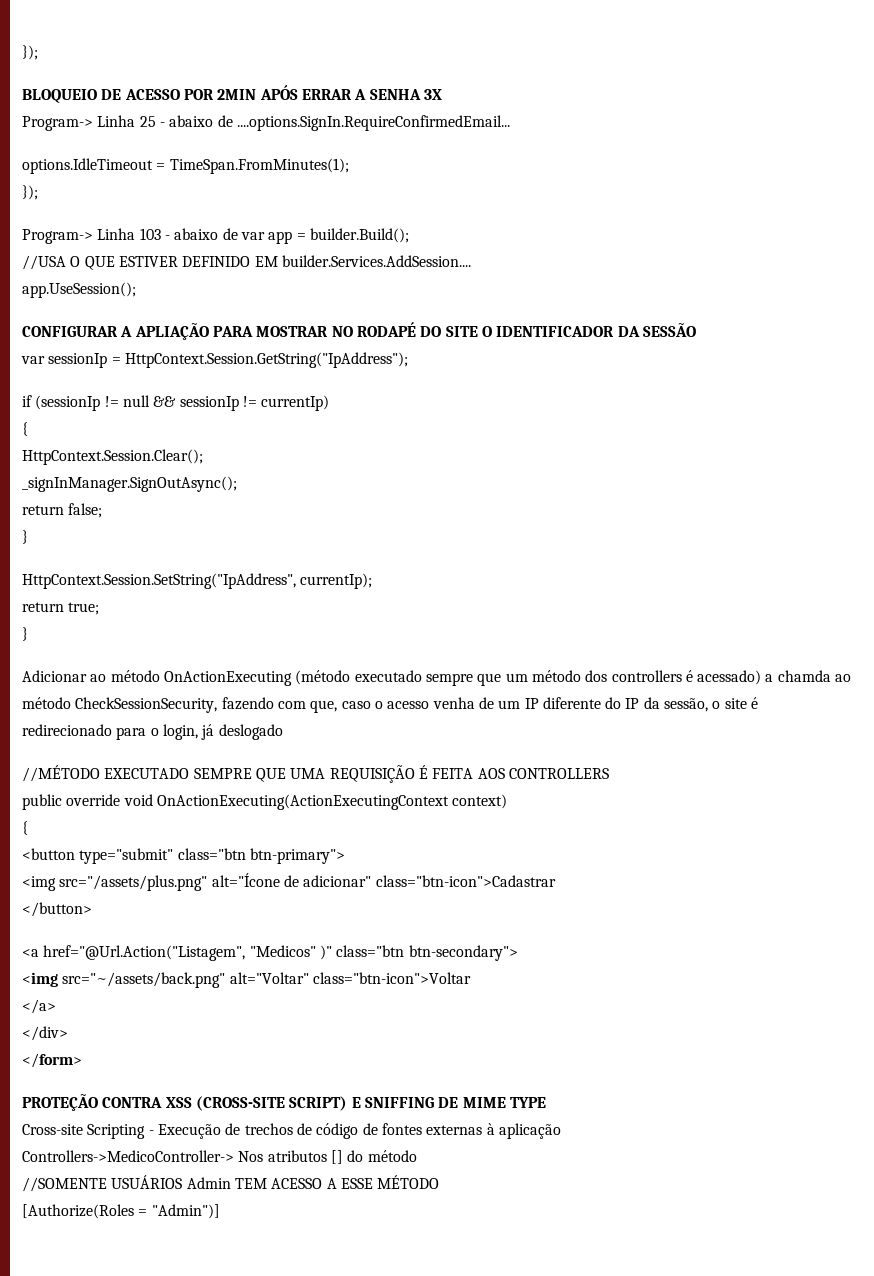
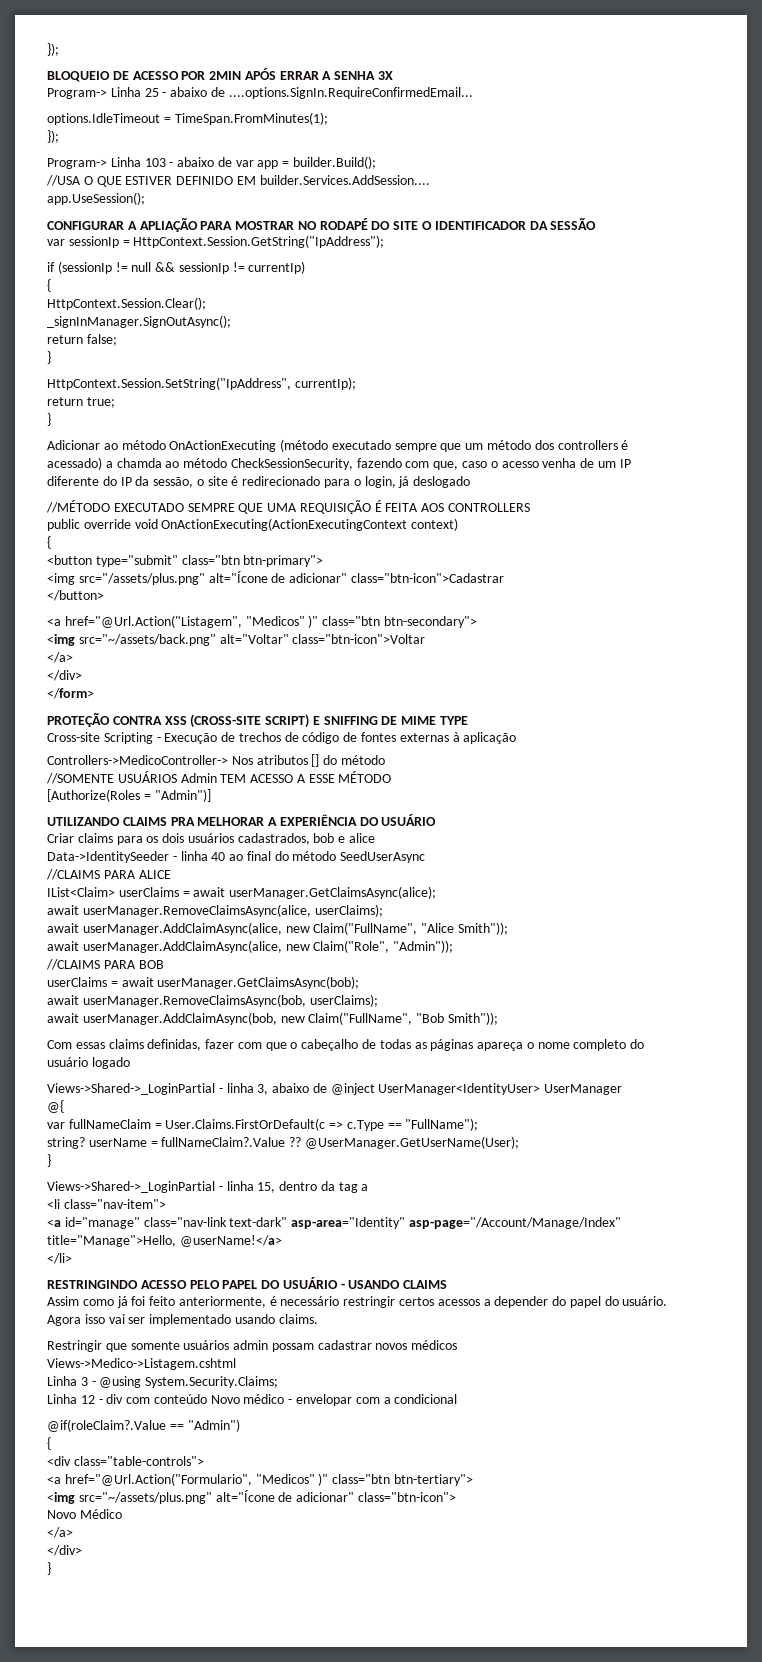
+ UTILIZANDO CLAIMS PRA MELHORAR A EXPERIÊNCIA DO USUÁRIO
+ Criar claims para os dois usuários cadastrados, bob e alice
+ Data->IdentitySeeder - linha 40 ao final do método SeedUserAsync
+ //CLAIMS PARA ALICE
+ IList<Claim> userClaims = await userManager.GetClaimsAsync(alice);
+ await userManager.RemoveClaimsAsync(alice, userClaims);
+ await userManager.AddClaimAsync(alice, new Claim("FullName", "Alice Smith"));
+ await userManager.AddClaimAsync(alice, new Claim("Role", "Admin"));
+ //CLAIMS PARA BOB
+ userClaims = await userManager.GetClaimsAsync(bob);
+ await userManager.RemoveClaimsAsync(bob, userClaims);
+ await userManager.AddClaimAsync(bob, new Claim("FullName", "Bob Smith"));
+ Com essas claims definidas, fazer com que o cabeçalho de todas as páginas apareça o nome completo do usuário logado
+ Views->Shared->_LoginPartial - linha 3, abaixo de @inject UserManager<IdentityUser> UserManager
+ @{
+ var fullNameClaim = User.Claims.FirstOrDefault(c => c.Type == "FullName");
+ string? userName = fullNameClaim?.Value ?? @UserManager.GetUserName(User);
+ }
+ Views->Shared->_LoginPartial - linha 15, dentro da tag a
+ <li class="nav-item">
+ <a id="manage" class="nav-link text-dark" asp-area="Identity" asp-page="/Account/Manage/Index" title="Manage">Hello, @userName!</a>
+ </li>
+ RESTRINGINDO ACESSO PELO PAPEL DO USUÁRIO - USANDO CLAIMS
+ Assim como já foi feito anteriormente, é necessário restringir certos acessos a depender do papel do usuário. Agora isso vai ser implementado usando claims.
+ Restringir que somente usuários admin possam cadastrar novos médicos
+ Views->Medico->Listagem.cshtml
+ Linha 3 - @using System.Security.Claims;
+ Linha 12 - div com conteúdo Novo médico - envelopar com a condicional
+ @if(roleClaim?.Value == "Admin")
+ {
+ <div class="table-controls">
+ <a href="@Url.Action("Formulario", "Medicos" )" class="btn btn-tertiary">
+ <img src="~/assets/plus.png" alt="Ícone de adicionar" class="btn-icon">
+ Novo Médico
+ </a>
+ </div>
+ }

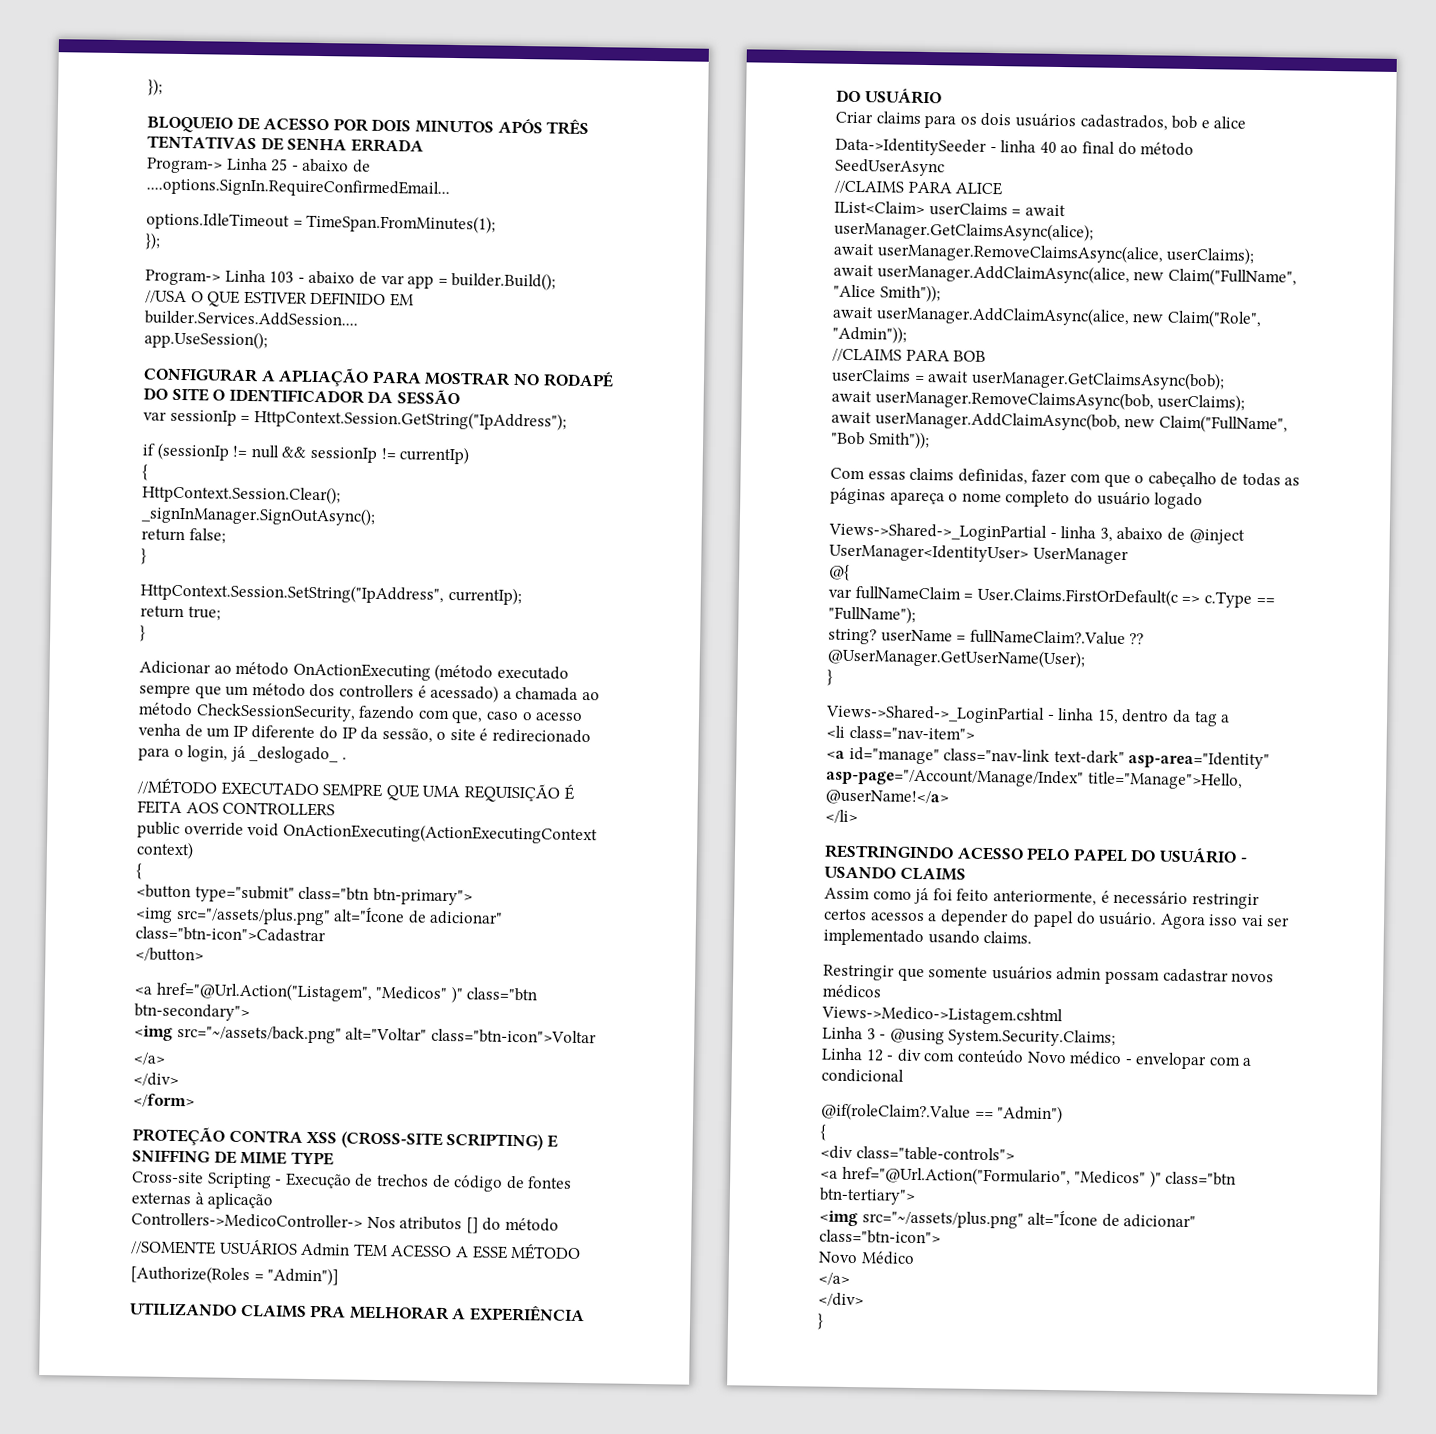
- BLOQUEIO DE ACESSO POR 2MIN APÓS ERRAR A SENHA 3X
+ BLOQUEIO DE ACESSO POR DOIS MINUTOS APÓS TRÊS TENTATIVAS DE SENHA ERRADA
- Adicionar ao método OnActionExecuting (método executado sempre que um método dos controllers é acessado) a chamda ao método CheckSessionSecurity, fazendo com que, caso o acesso venha de um IP diferente do IP da sessão, o site é redirecionado para o login, já deslogado
+ Adicionar ao método OnActionExecuting (método executado sempre que um método dos controllers é acessado) a chamada ao método CheckSessionSecurity, fazendo com que, caso o acesso venha de um IP diferente do IP da sessão, o site é redirecionado para o login, já _deslogado_ .
- PROTEÇÃO CONTRA XSS (CROSS-SITE SCRIPT) E SNIFFING DE MIME TYPE
+ PROTEÇÃO CONTRA XSS (CROSS-SITE SCRIPTING) E SNIFFING DE MIME TYPE

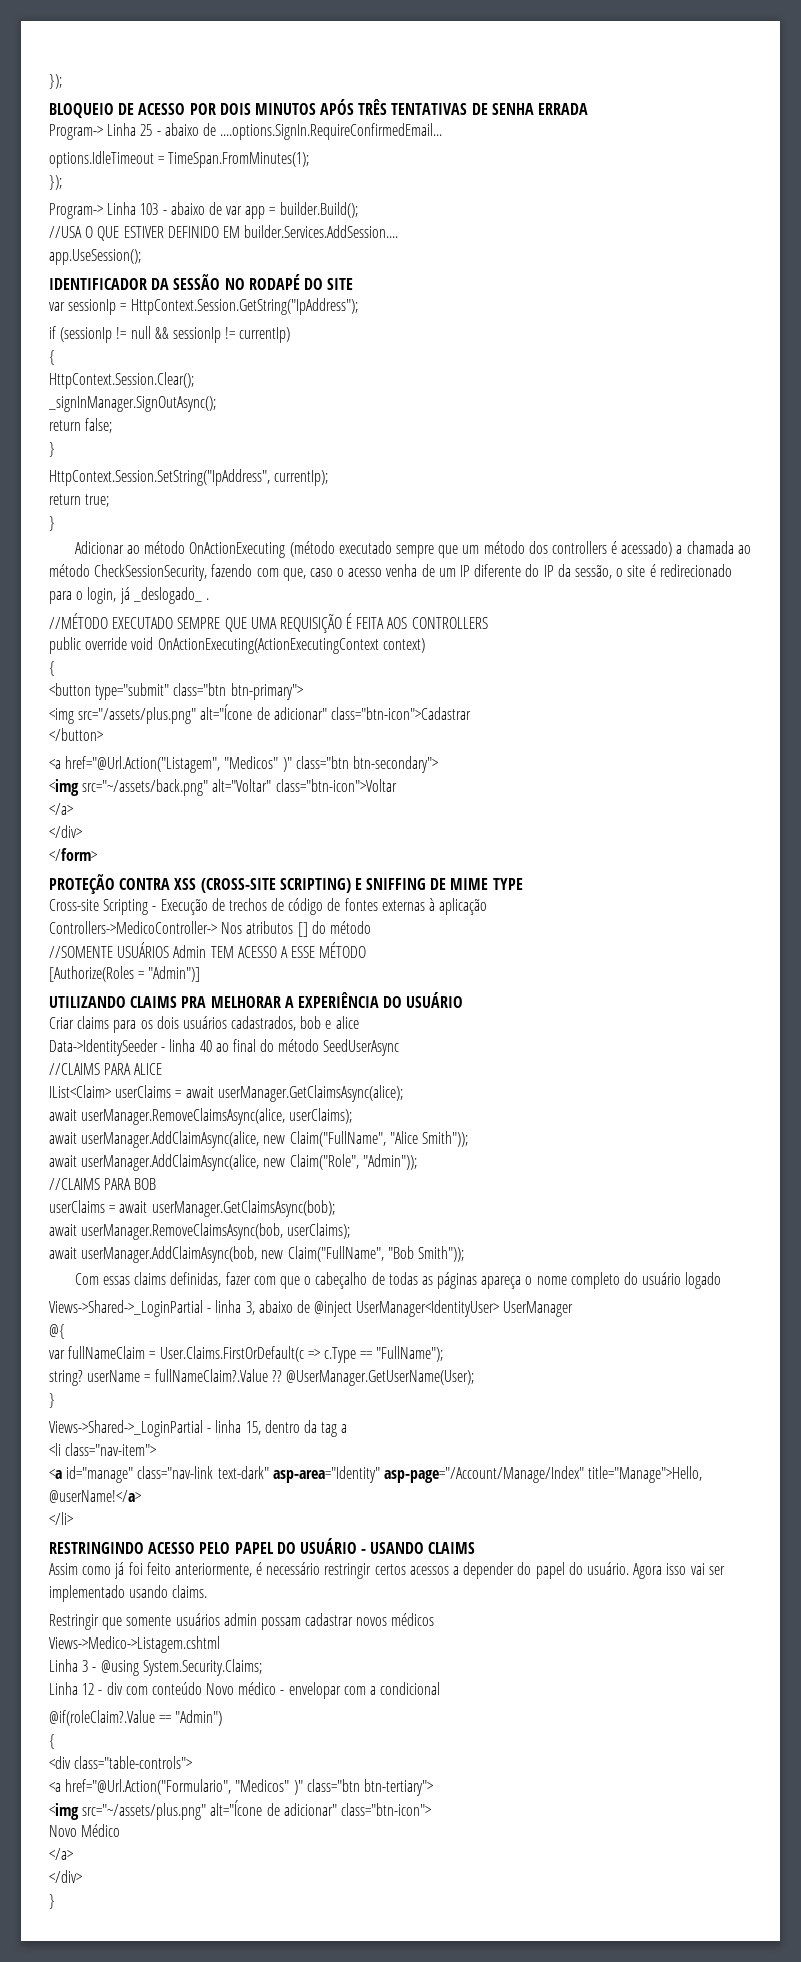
- CONFIGURAR A APLIAÇÃO PARA MOSTRAR NO RODAPÉ DO SITE O IDENTIFICADOR DA SESSÃO
+ IDENTIFICADOR DA SESSÃO NO RODAPÉ DO SITE

